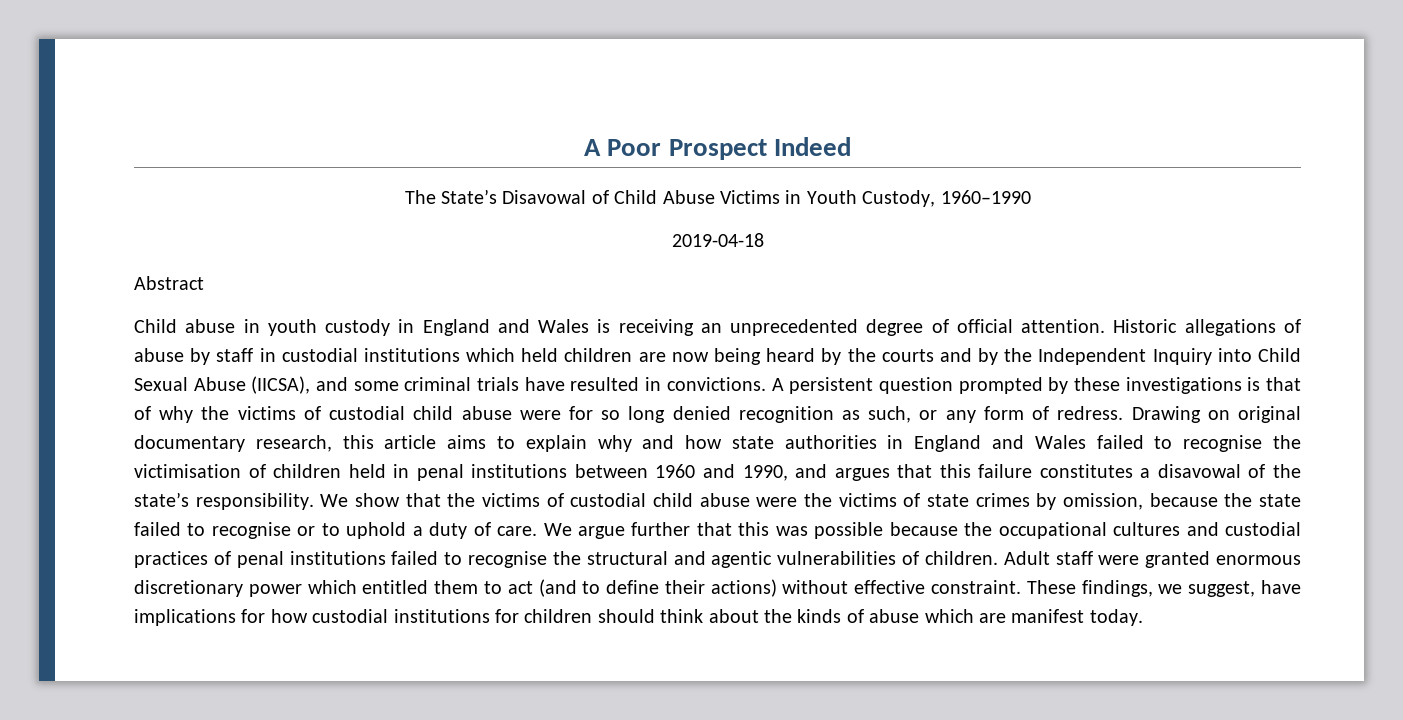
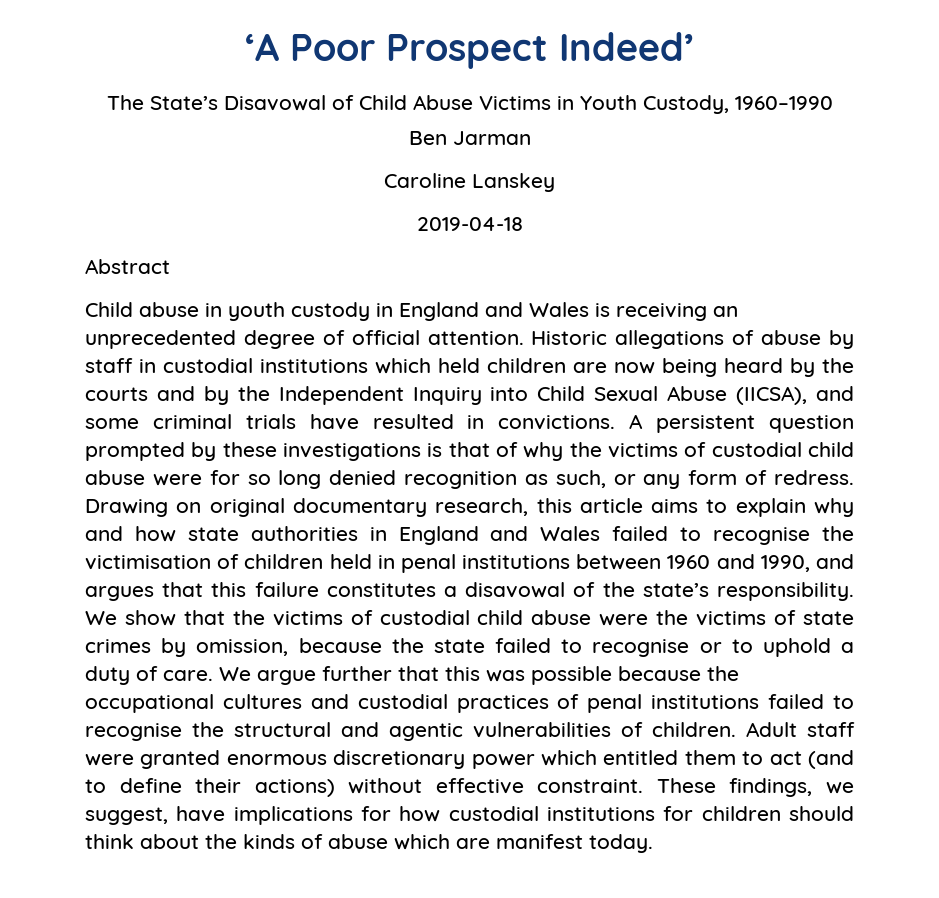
- A Poor Prospect Indeed
+ ‘A Poor Prospect Indeed’
+ Ben Jarman
+ Caroline Lanskey

